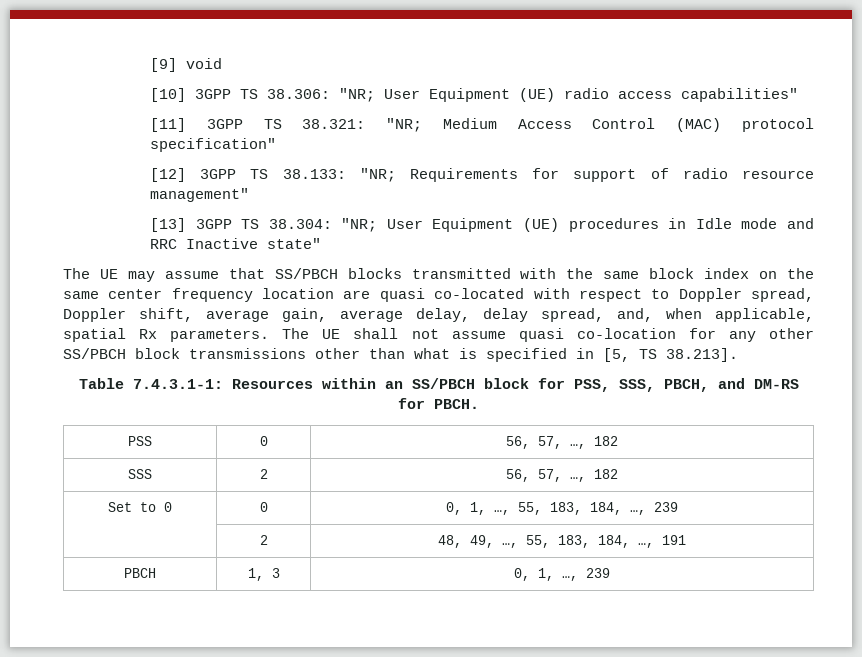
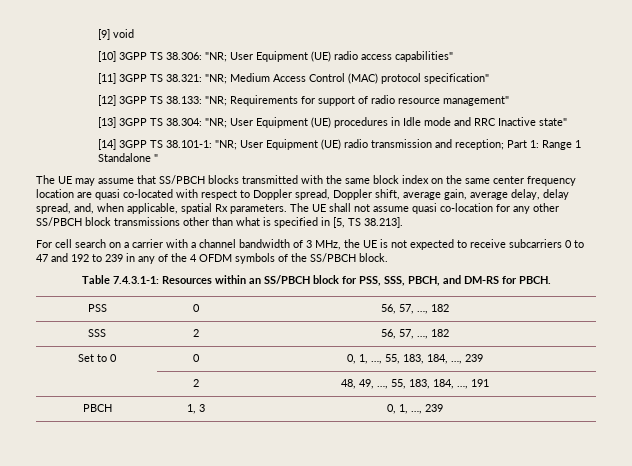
+ [14] 3GPP TS 38.101-1: "NR; User Equipment (UE) radio transmission and reception; Part 1: Range 1 Standalone "
+ For cell search on a carrier with a channel bandwidth of 3 MHz, the UE is not expected to receive subcarriers 0 to 47 and 192 to 239 in any of the 4 OFDM symbols of the SS/PBCH block.

